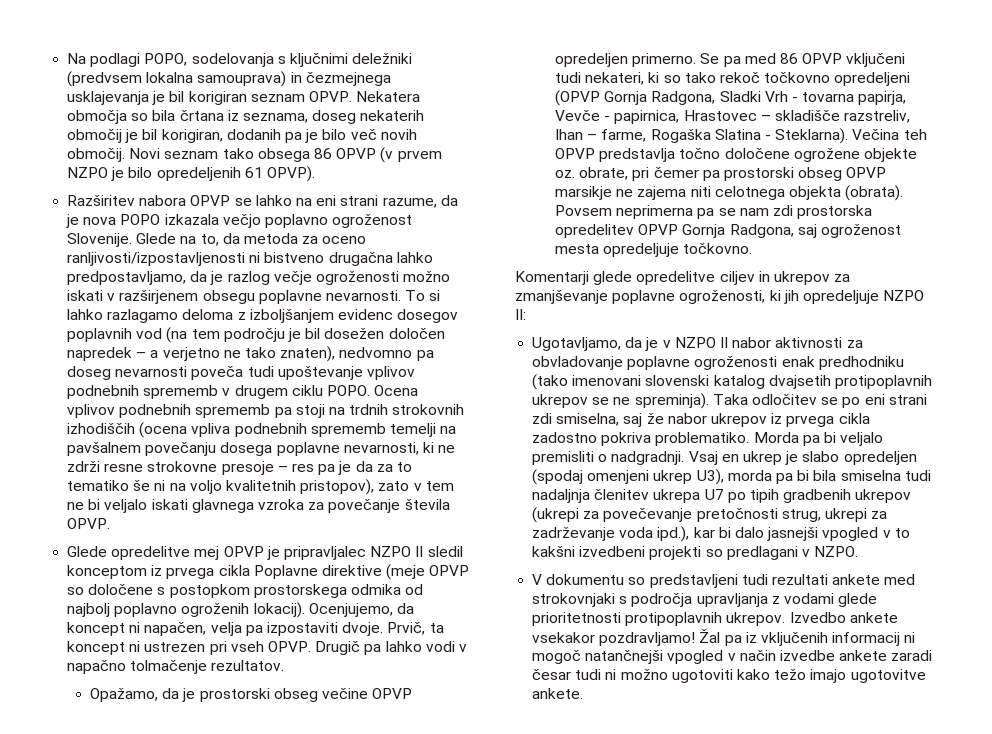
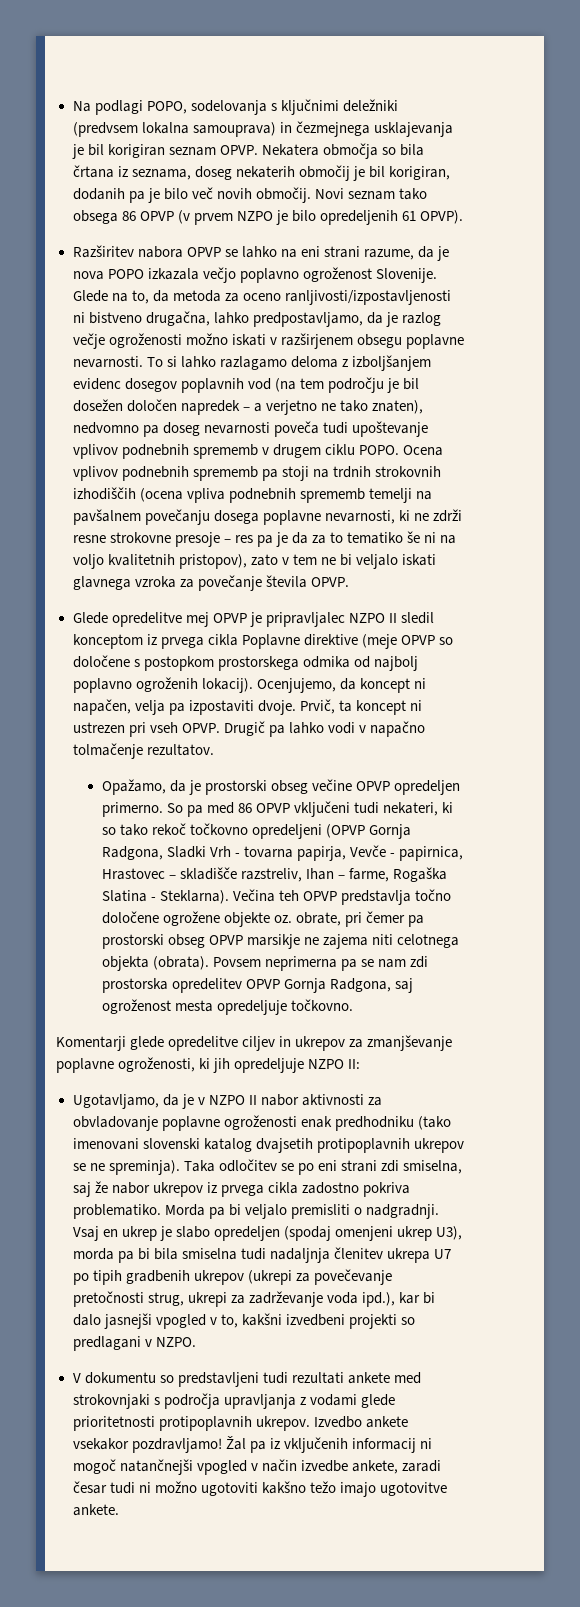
- Glede na to, da metoda za oceno ranljivosti/izpostavljenosti ni bistveno drugačna lahko predpostavljamo, da je razlog večje ogroženosti možno iskati v razširjenem obsegu poplavne nevarnosti.
+ Glede na to, da metoda za oceno ranljivosti/izpostavljenosti ni bistveno drugačna, lahko predpostavljamo, da je razlog večje ogroženosti možno iskati v razširjenem obsegu poplavne nevarnosti.
- Se pa med 86 OPVP vključeni tudi nekateri, ki so tako rekoč točkovno opredeljeni (OPVP Gornja Radgona, Sladki Vrh - tovarna papirja, Vevče - papirnica, Hrastovec – skladišče razstreliv, Ihan – farme, Rogaška Slatina - Steklarna).
+ So pa med 86 OPVP vključeni tudi nekateri, ki so tako rekoč točkovno opredeljeni (OPVP Gornja Radgona, Sladki Vrh - tovarna papirja, Vevče - papirnica, Hrastovec – skladišče razstreliv, Ihan – farme, Rogaška Slatina - Steklarna).
- Vsaj en ukrep je slabo opredeljen (spodaj omenjeni ukrep U3), morda pa bi bila smiselna tudi nadaljnja členitev ukrepa U7 po tipih gradbenih ukrepov (ukrepi za povečevanje pretočnosti strug, ukrepi za zadrževanje voda ipd.), kar bi dalo jasnejši vpogled v to kakšni izvedbeni projekti so predlagani v NZPO.
+ Vsaj en ukrep je slabo opredeljen (spodaj omenjeni ukrep U3), morda pa bi bila smiselna tudi nadaljnja členitev ukrepa U7 po tipih gradbenih ukrepov (ukrepi za povečevanje pretočnosti strug, ukrepi za zadrževanje voda ipd.), kar bi dalo jasnejši vpogled v to, kakšni izvedbeni projekti so predlagani v NZPO.
- Žal pa iz vključenih informacij ni mogoč natančnejši vpogled v način izvedbe ankete zaradi česar tudi ni možno ugotoviti kako težo imajo ugotovitve ankete.
+ Žal pa iz vključenih informacij ni mogoč natančnejši vpogled v način izvedbe ankete, zaradi česar tudi ni možno ugotoviti kakšno težo imajo ugotovitve ankete.

